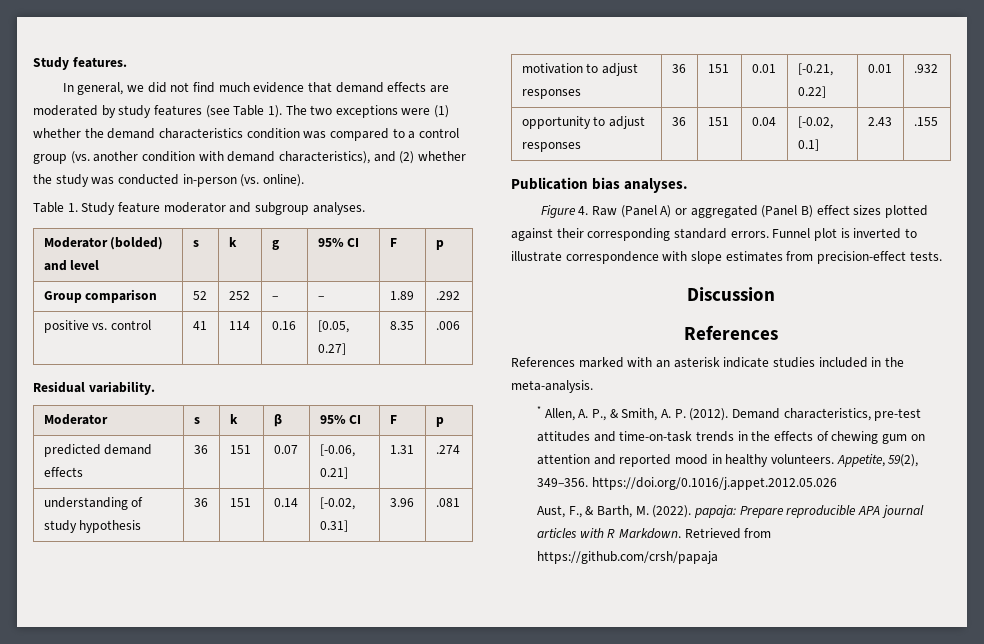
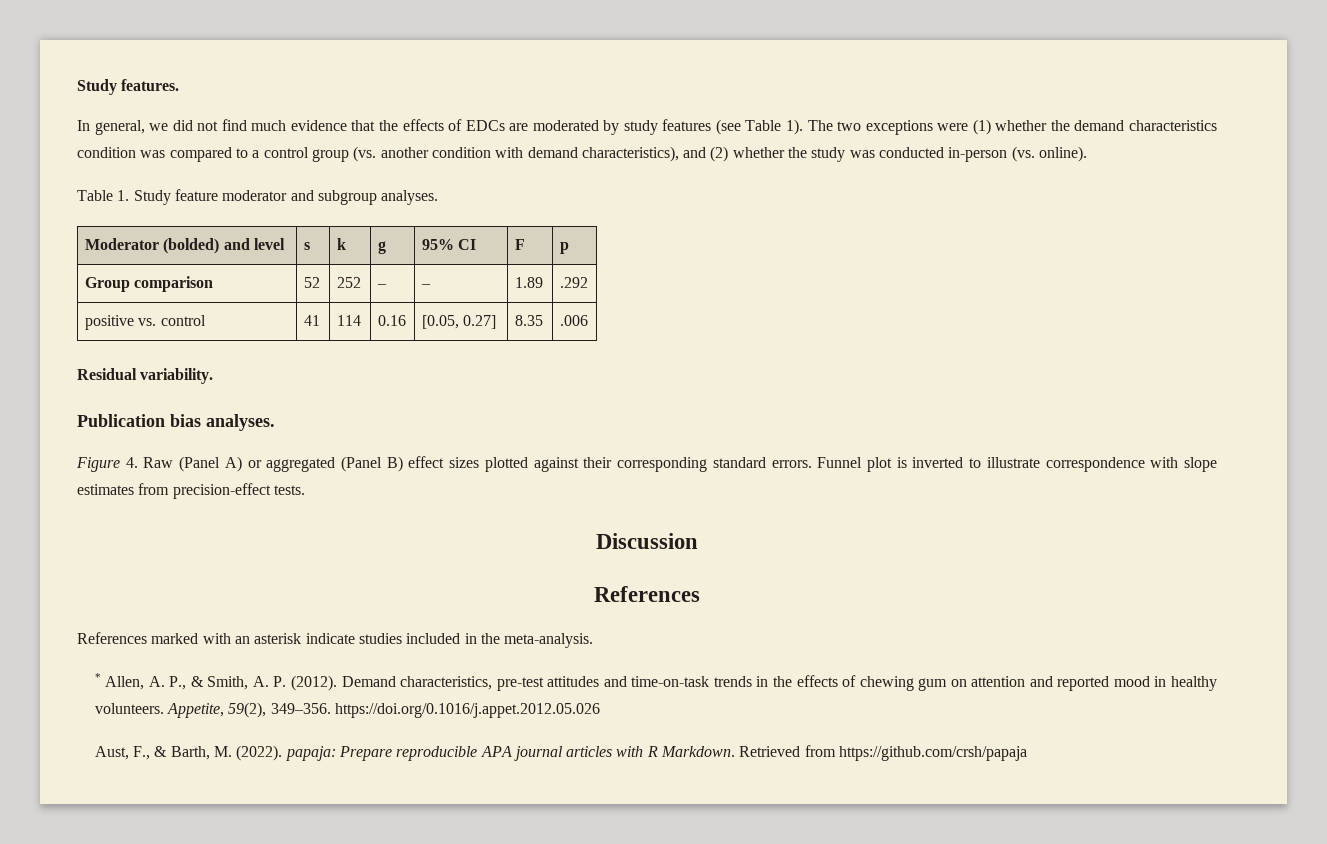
- In general, we did not find much evidence that demand effects are moderated by study features (see Table 1).
+ In general, we did not find much evidence that the effects of EDCs are moderated by study features (see Table 1).
- Moderator | s | k | β | 95% CI | F | p
- predicted demand effects | 36 | 151 | 0.07 | [-0.06, 0.21] | 1.31 | .274
- understanding of study hypothesis | 36 | 151 | 0.14 | [-0.02, 0.31] | 3.96 | .081
- motivation to adjust responses | 36 | 151 | 0.01 | [-0.21, 0.22] | 0.01 | .932
- opportunity to adjust responses | 36 | 151 | 0.04 | [-0.02, 0.1] | 2.43 | .155

